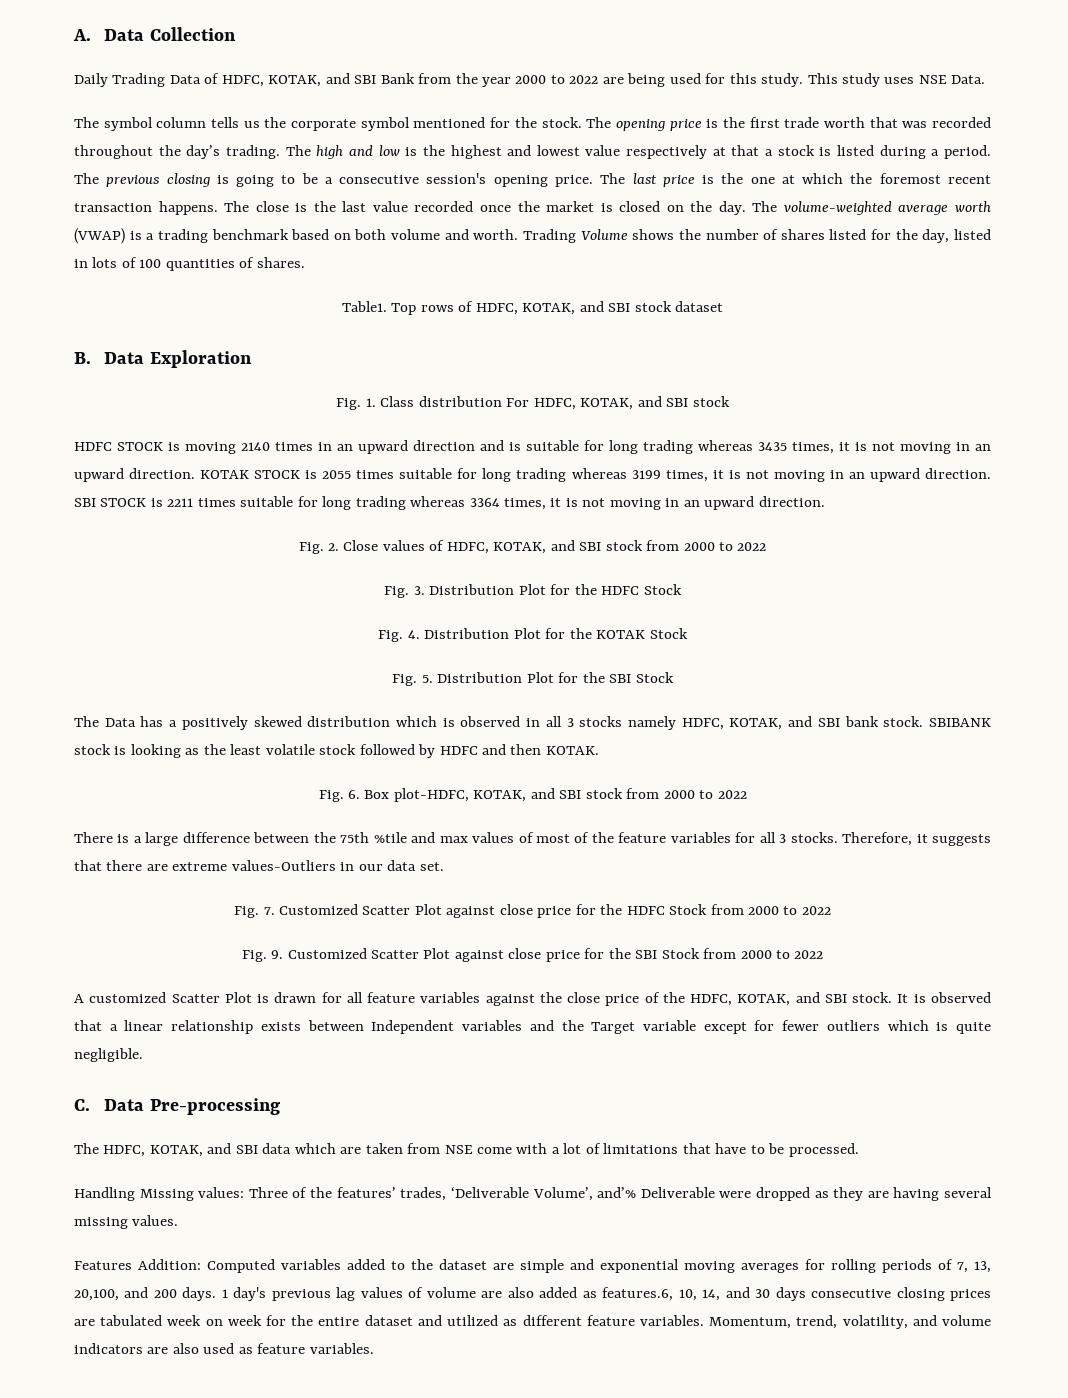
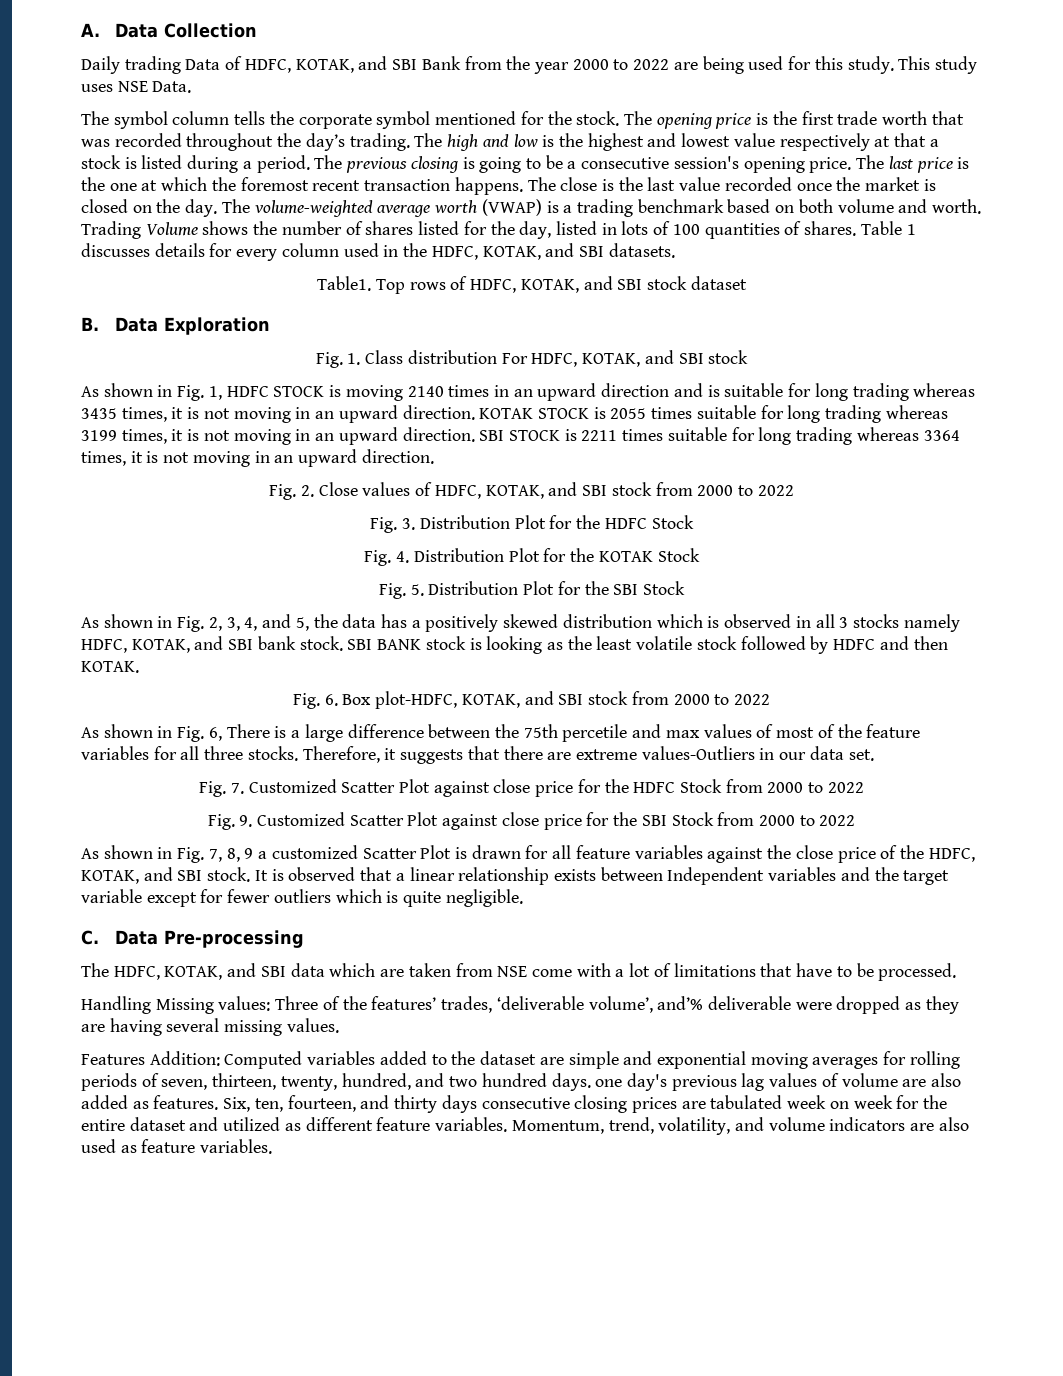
- Daily Trading Data of HDFC, KOTAK, and SBI Bank from the year 2000 to 2022 are being used for this study.
+ Daily trading Data of HDFC, KOTAK, and SBI Bank from the year 2000 to 2022 are being used for this study.
- The symbol column tells us the corporate symbol mentioned for the stock.
+ The symbol column tells the corporate symbol mentioned for the stock.
+ Table 1 discusses details for every column used in the HDFC, KOTAK, and SBI datasets.
- HDFC STOCK is moving 2140 times in an upward direction and is suitable for long trading whereas 3435 times, it is not moving in an upward direction.
+ As shown in Fig. 1, HDFC STOCK is moving 2140 times in an upward direction and is suitable for long trading whereas 3435 times, it is not moving in an upward direction.
- The Data has a positively skewed distribution which is observed in all 3 stocks namely HDFC, KOTAK, and SBI bank stock.
+ As shown in Fig. 2, 3, 4, and 5, the data has a positively skewed distribution which is observed in all 3 stocks namely HDFC, KOTAK, and SBI bank stock.
- SBIBANK stock is looking as the least volatile stock followed by HDFC and then KOTAK.
+ SBI BANK stock is looking as the least volatile stock followed by HDFC and then KOTAK.
- There is a large difference between the 75th %tile and max values of most of the feature variables for all 3 stocks.
+ As shown in Fig. 6, There is a large difference between the 75th percetile and max values of most of the feature variables for all three stocks.
- A customized Scatter Plot is drawn for all feature variables against the close price of the HDFC, KOTAK, and SBI stock.
+ As shown in Fig. 7, 8, 9 a customized Scatter Plot is drawn for all feature variables against the close price of the HDFC, KOTAK, and SBI stock.
- It is observed that a linear relationship exists between Independent variables and the Target variable except for fewer outliers which is quite negligible.
+ It is observed that a linear relationship exists between Independent variables and the target variable except for fewer outliers which is quite negligible.
- Handling Missing values: Three of the features’ trades, ‘Deliverable Volume’, and’% Deliverable were dropped as they are having several missing values.
+ Handling Missing values: Three of the features’ trades, ‘deliverable volume’, and’% deliverable were dropped as they are having several missing values.
- Features Addition: Computed variables added to the dataset are simple and exponential moving averages for rolling periods of 7, 13, 20,100, and 200 days. 1 day's previous lag values of volume are also added as features.6, 10, 14, and 30 days consecutive closing prices are tabulated week on week for the entire dataset and utilized as different feature variables.
+ Features Addition: Computed variables added to the dataset are simple and exponential moving averages for rolling periods of seven, thirteen, twenty, hundred, and two hundred days. one day's previous lag values of volume are also added as features. Six, ten, fourteen, and thirty days consecutive closing prices are tabulated week on week for the entire dataset and utilized as different feature variables.

